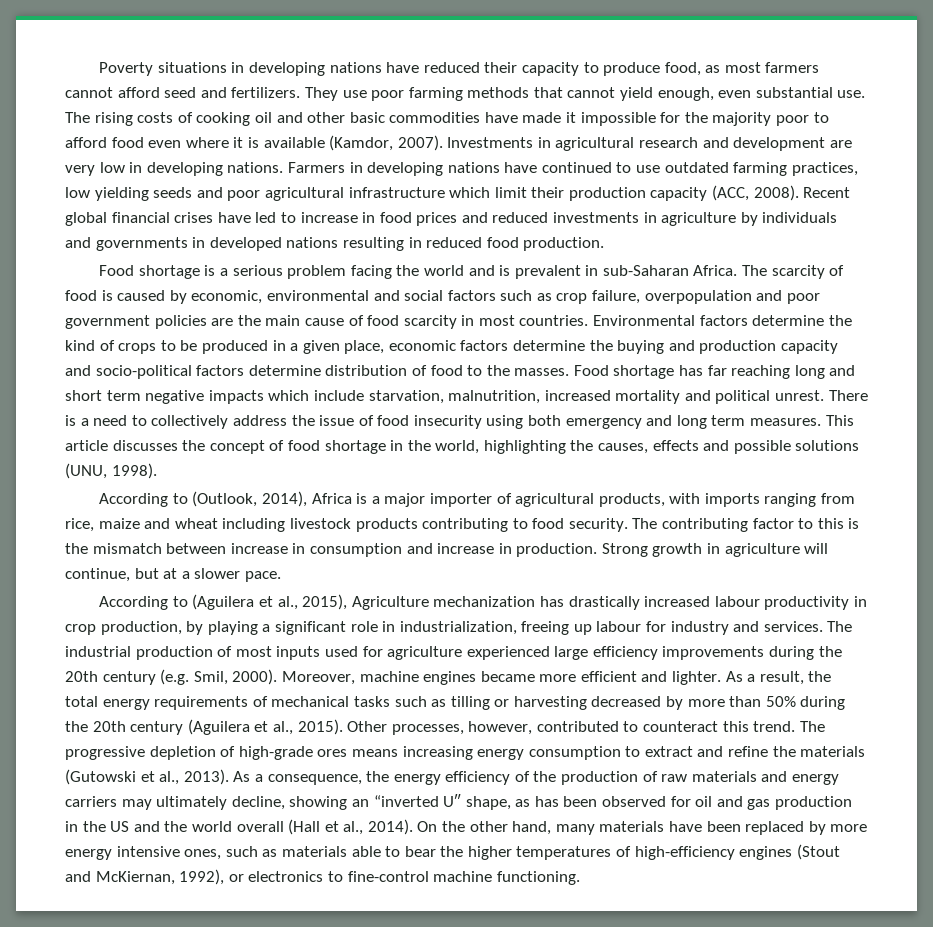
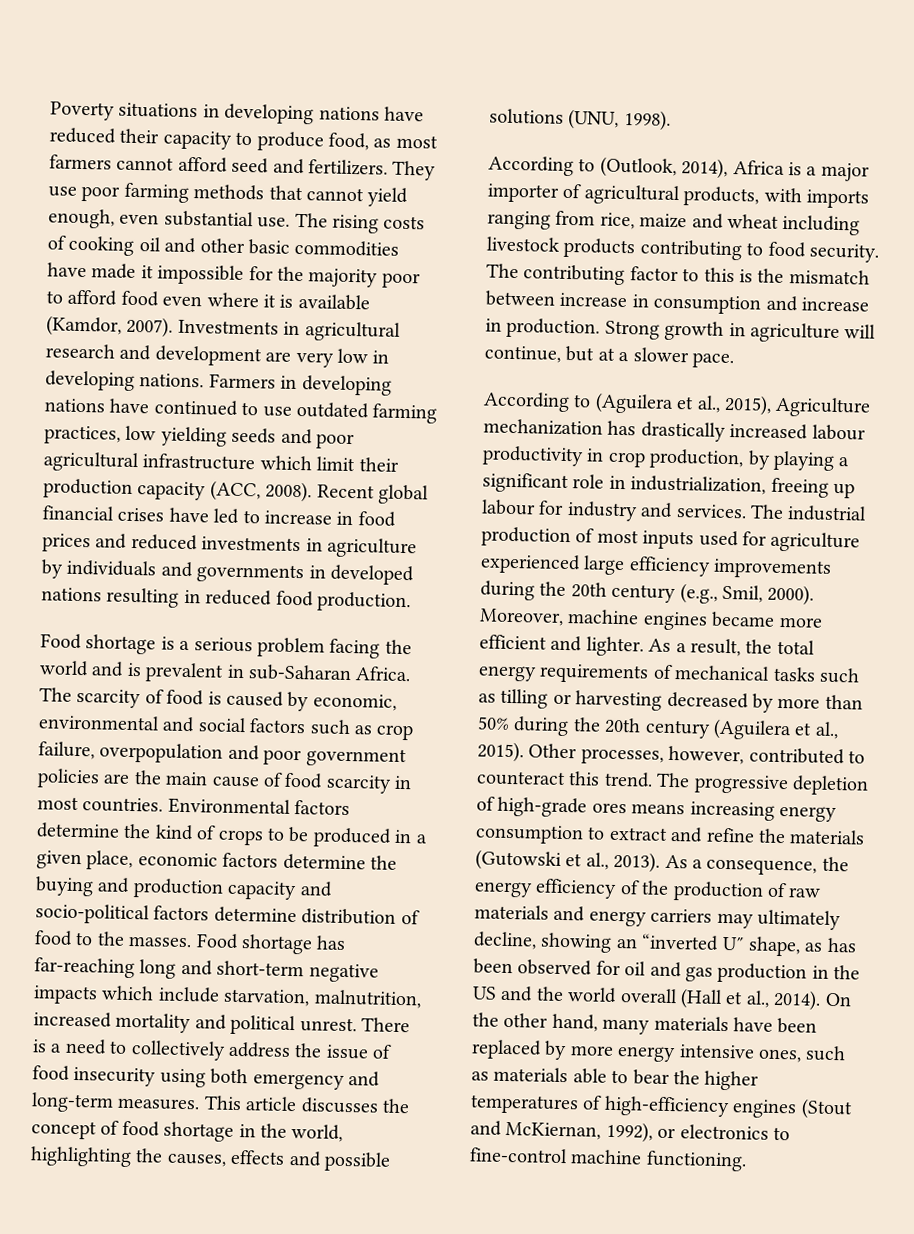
- Food shortage has far reaching long and short term negative impacts which include starvation, malnutrition, increased mortality and political unrest.
+ Food shortage has far-reaching long and short-term negative impacts which include starvation, malnutrition, increased mortality and political unrest.
- There is a need to collectively address the issue of food insecurity using both emergency and long term measures.
+ There is a need to collectively address the issue of food insecurity using both emergency and long-term measures.
- The industrial production of most inputs used for agriculture experienced large efficiency improvements during the 20th century (e.g. Smil, 2000).
+ The industrial production of most inputs used for agriculture experienced large efficiency improvements during the 20th century (e.g., Smil, 2000).

